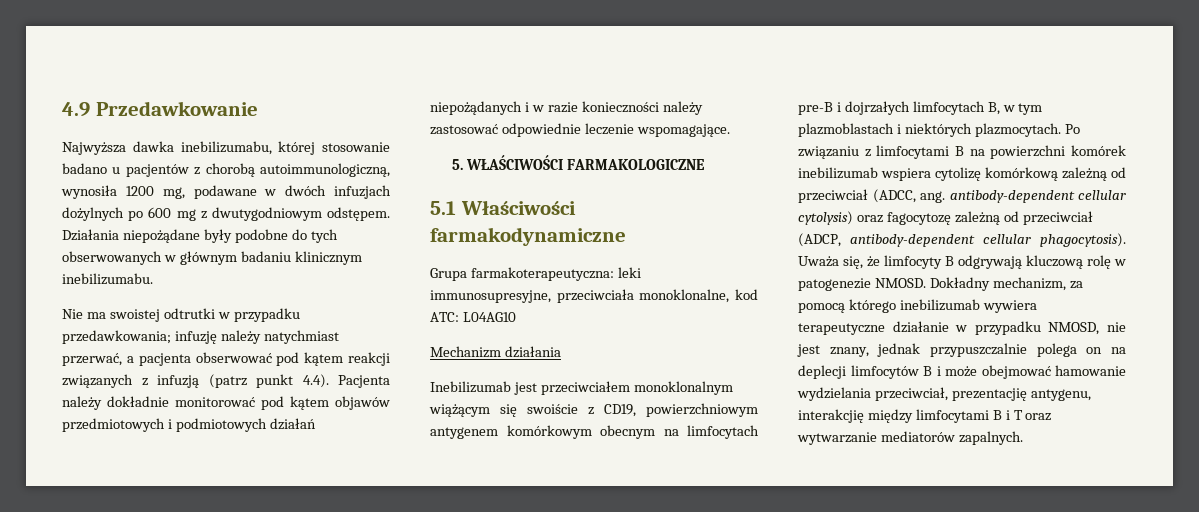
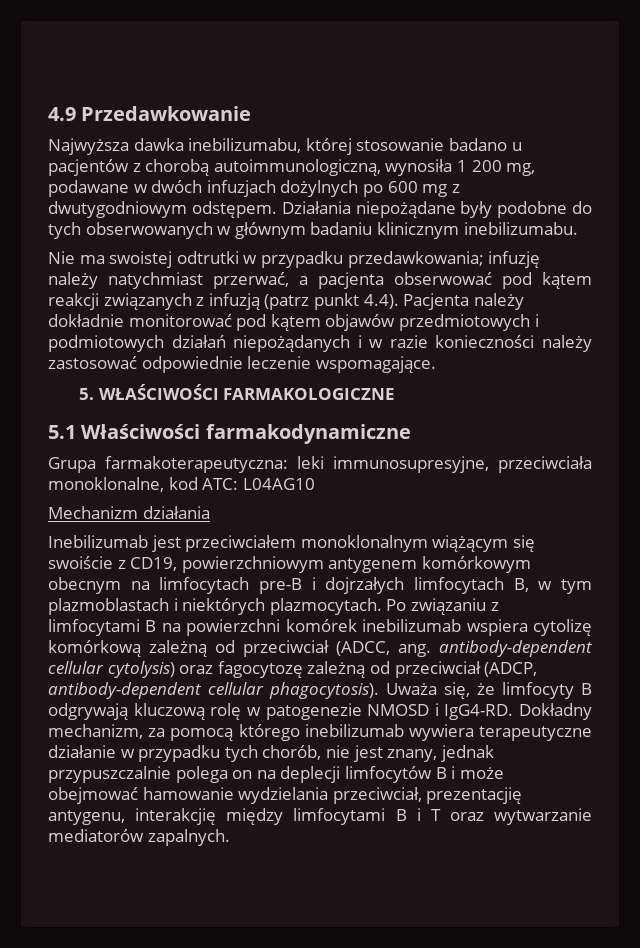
- Najwyższa dawka inebilizumabu, której stosowanie badano u pacjentów z chorobą autoimmunologiczną, wynosiła 1200 mg, podawane w dwóch infuzjach dożylnych po 600 mg z dwutygodniowym odstępem.
+ Najwyższa dawka inebilizumabu, której stosowanie badano u pacjentów z chorobą autoimmunologiczną, wynosiła 1 200 mg, podawane w dwóch infuzjach dożylnych po 600 mg z dwutygodniowym odstępem.
- Uważa się, że limfocyty B odgrywają kluczową rolę w patogenezie NMOSD.
+ Uważa się, że limfocyty B odgrywają kluczową rolę w patogenezie NMOSD i IgG4-RD.
- Dokładny mechanizm, za pomocą którego inebilizumab wywiera terapeutyczne działanie w przypadku NMOSD, nie jest znany, jednak przypuszczalnie polega on na deplecji limfocytów B i może obejmować hamowanie wydzielania przeciwciał, prezentacjię antygenu, interakcjię między limfocytami B i T oraz wytwarzanie mediatorów zapalnych.
+ Dokładny mechanizm, za pomocą którego inebilizumab wywiera terapeutyczne działanie w przypadku tych chorób, nie jest znany, jednak przypuszczalnie polega on na deplecji limfocytów B i może obejmować hamowanie wydzielania przeciwciał, prezentacjię antygenu, interakcjię między limfocytami B i T oraz wytwarzanie mediatorów zapalnych.

